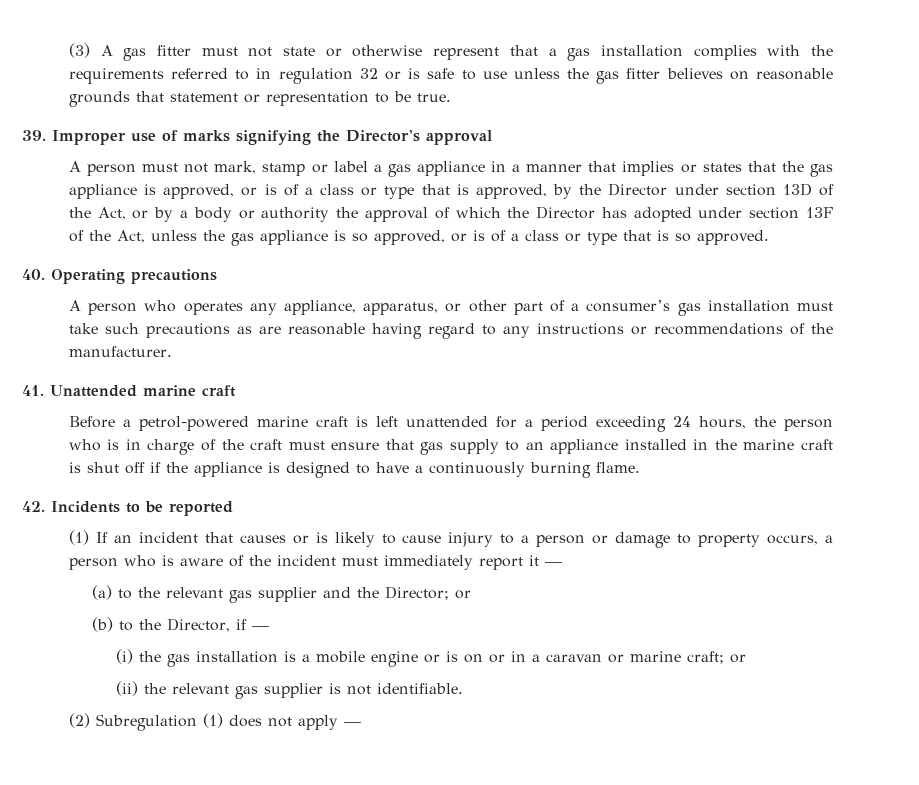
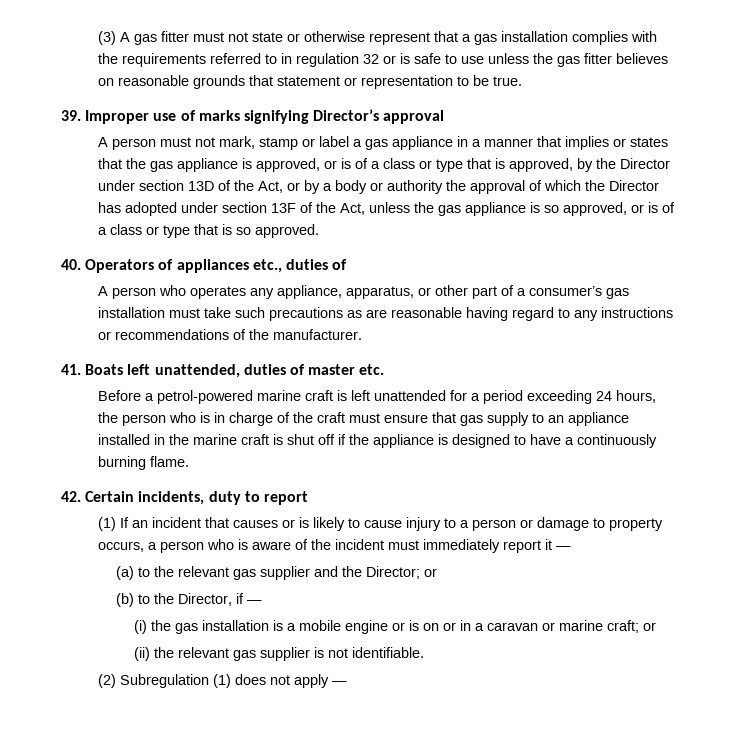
- 39. Improper use of marks signifying the Director’s approval
+ 39. Improper use of marks signifying Director’s approval
- 40. Operating precautions
+ 40. Operators of appliances etc., duties of
- 41. Unattended marine craft
+ 41. Boats left unattended, duties of master etc.
- 42. Incidents to be reported
+ 42. Certain incidents, duty to report

